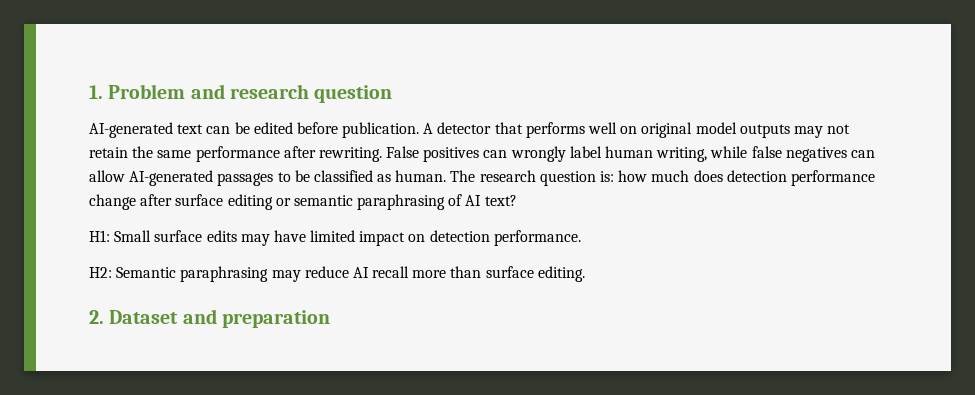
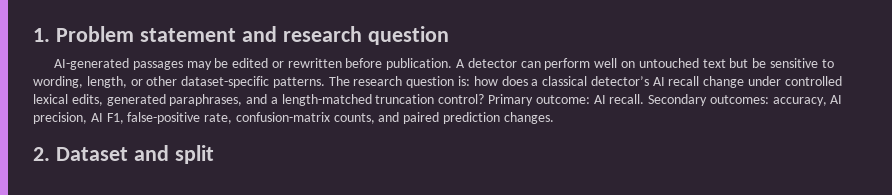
- 1. Problem and research question
+ 1. Problem statement and research question
- AI-generated text can be edited before publication. A detector that performs well on original model outputs may not retain the same performance after rewriting. False positives can wrongly label human writing, while false negatives can allow AI-generated passages to be classified as human.
+ AI-generated passages may be edited or rewritten before publication. A detector can perform well on untouched text but be sensitive to wording, length, or other dataset-specific patterns.
- The research question is: how much does detection performance change after surface editing or semantic paraphrasing of AI text?
- H1: Small surface edits may have limited impact on detection performance.
- H2: Semantic paraphrasing may reduce AI recall more than surface editing.
+ The research question is: how does a classical detector’s AI recall change under controlled lexical edits, generated paraphrases, and a length-matched truncation control? Primary outcome: AI recall. Secondary outcomes: accuracy, AI precision, AI F1, false-positive rate, confusion-matrix counts, and paired prediction changes.
- 2. Dataset and preparation
+ 2. Dataset and split

